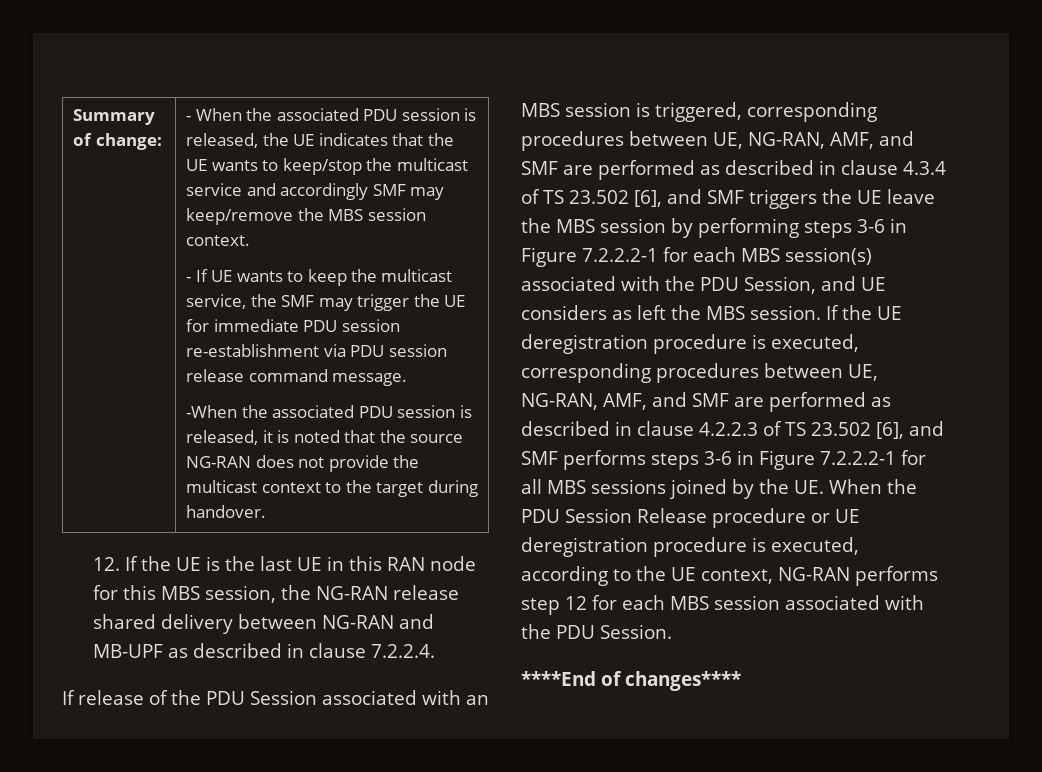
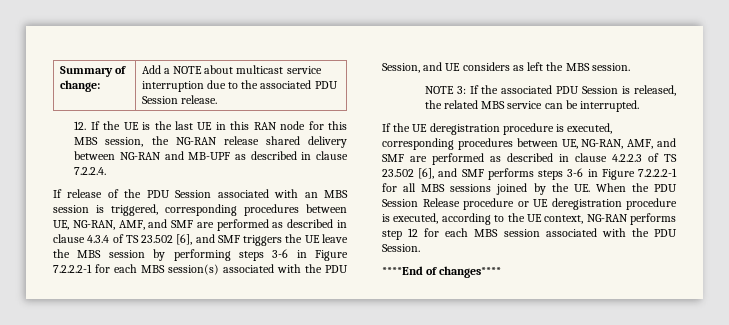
- - When the associated PDU session is released, the UE indicates that the UE wants to keep/stop the multicast service and accordingly SMF may keep/remove the MBS session context.
- - If UE wants to keep the multicast service, the SMF may trigger the UE for immediate PDU session re-establishment via PDU session release command message.
- -When the associated PDU session is released, it is noted that the source NG-RAN does not provide the multicast context to the target during handover.
+ Add a NOTE about multicast service interruption due to the associated PDU Session release.
- If release of the PDU Session associated with an MBS session is triggered, corresponding procedures between UE, NG-RAN, AMF, and SMF are performed as described in clause 4.3.4 of TS 23.502 [6], and SMF triggers the UE leave the MBS session by performing steps 3-6 in Figure 7.2.2.2-1 for each MBS session(s) associated with the PDU Session, and UE considers as left the MBS session. If the UE deregistration procedure is executed, corresponding procedures between UE, NG-RAN, AMF, and SMF are performed as described in clause 4.2.2.3 of TS 23.502 [6], and SMF performs steps 3-6 in Figure 7.2.2.2-1 for all MBS sessions joined by the UE. When the PDU Session Release procedure or UE deregistration procedure is executed, according to the UE context, NG-RAN performs step 12 for each MBS session associated with the PDU Session.
+ If release of the PDU Session associated with an MBS session is triggered, corresponding procedures between UE, NG-RAN, AMF, and SMF are performed as described in clause 4.3.4 of TS 23.502 [6], and SMF triggers the UE leave the MBS session by performing steps 3-6 in Figure 7.2.2.2-1 for each MBS session(s) associated with the PDU Session, and UE considers as left the MBS session.
+ NOTE 3: If the associated PDU Session is released, the related MBS service can be interrupted.
+ If the UE deregistration procedure is executed, corresponding procedures between UE, NG-RAN, AMF, and SMF are performed as described in clause 4.2.2.3 of TS 23.502 [6], and SMF performs steps 3-6 in Figure 7.2.2.2-1 for all MBS sessions joined by the UE. When the PDU Session Release procedure or UE deregistration procedure is executed, according to the UE context, NG-RAN performs step 12 for each MBS session associated with the PDU Session.

